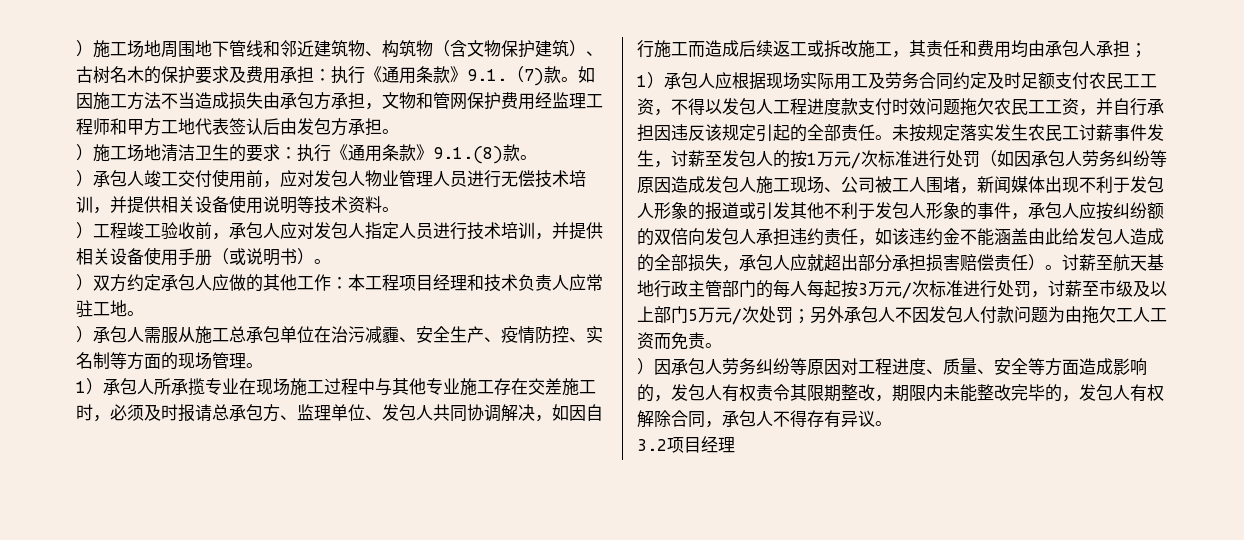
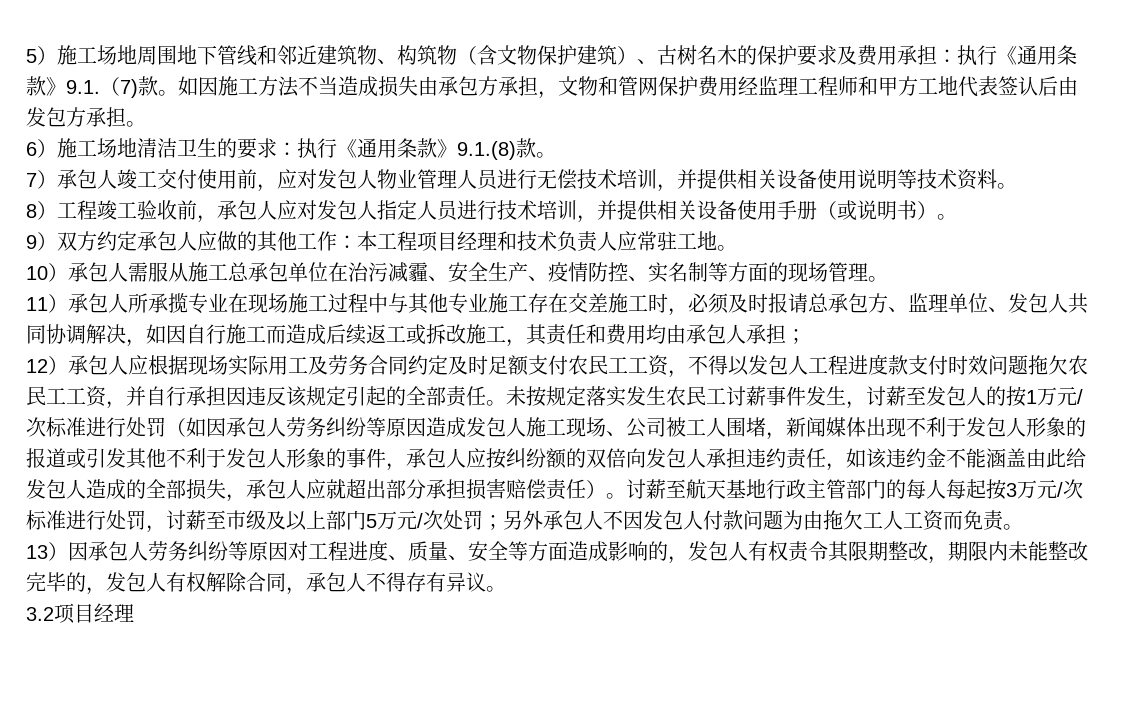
- ）施工场地周围地下管线和邻近建筑物、构筑物（含文物保护建筑）、古树名木的保护要求及费用承担：执行《通用条款》9.1.（7)款。
+ 5）施工场地周围地下管线和邻近建筑物、构筑物（含文物保护建筑）、古树名木的保护要求及费用承担：执行《通用条款》9.1.（7)款。
- ）施工场地清洁卫生的要求：执行《通用条款》9.1.(8)款。
+ 6）施工场地清洁卫生的要求：执行《通用条款》9.1.(8)款。
- ）承包人竣工交付使用前，应对发包人物业管理人员进行无偿技术培训，并提供相关设备使用说明等技术资料。
+ 7）承包人竣工交付使用前，应对发包人物业管理人员进行无偿技术培训，并提供相关设备使用说明等技术资料。
- ）工程竣工验收前，承包人应对发包人指定人员进行技术培训，并提供相关设备使用手册（或说明书）。
+ 8）工程竣工验收前，承包人应对发包人指定人员进行技术培训，并提供相关设备使用手册（或说明书）。
- ）双方约定承包人应做的其他工作：本工程项目经理和技术负责人应常驻工地。
+ 9）双方约定承包人应做的其他工作：本工程项目经理和技术负责人应常驻工地。
- ）承包人需服从施工总承包单位在治污减霾、安全生产、疫情防控、实名制等方面的现场管理。
+ 10）承包人需服从施工总承包单位在治污减霾、安全生产、疫情防控、实名制等方面的现场管理。
- 1）承包人所承揽专业在现场施工过程中与其他专业施工存在交差施工时，必须及时报请总承包方、监理单位、发包人共同协调解决，如因自行施工而造成后续返工或拆改施工，其责任和费用均由承包人承担；
+ 11）承包人所承揽专业在现场施工过程中与其他专业施工存在交差施工时，必须及时报请总承包方、监理单位、发包人共同协调解决，如因自行施工而造成后续返工或拆改施工，其责任和费用均由承包人承担；
- 1）承包人应根据现场实际用工及劳务合同约定及时足额支付农民工工资，不得以发包人工程进度款支付时效问题拖欠农民工工资，并自行承担因违反该规定引起的全部责任。
+ 12）承包人应根据现场实际用工及劳务合同约定及时足额支付农民工工资，不得以发包人工程进度款支付时效问题拖欠农民工工资，并自行承担因违反该规定引起的全部责任。
- ）因承包人劳务纠纷等原因对工程进度、质量、安全等方面造成影响的，发包人有权责令其限期整改，期限内未能整改完毕的，发包人有权解除合同，承包人不得存有异议。
+ 13）因承包人劳务纠纷等原因对工程进度、质量、安全等方面造成影响的，发包人有权责令其限期整改，期限内未能整改完毕的，发包人有权解除合同，承包人不得存有异议。

